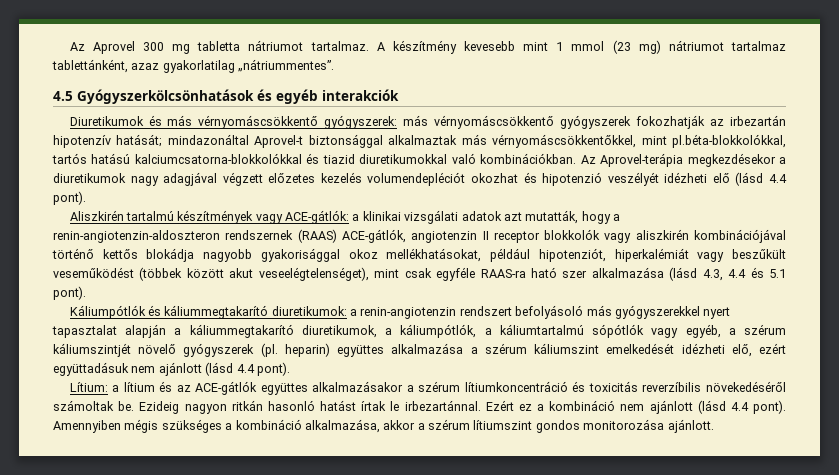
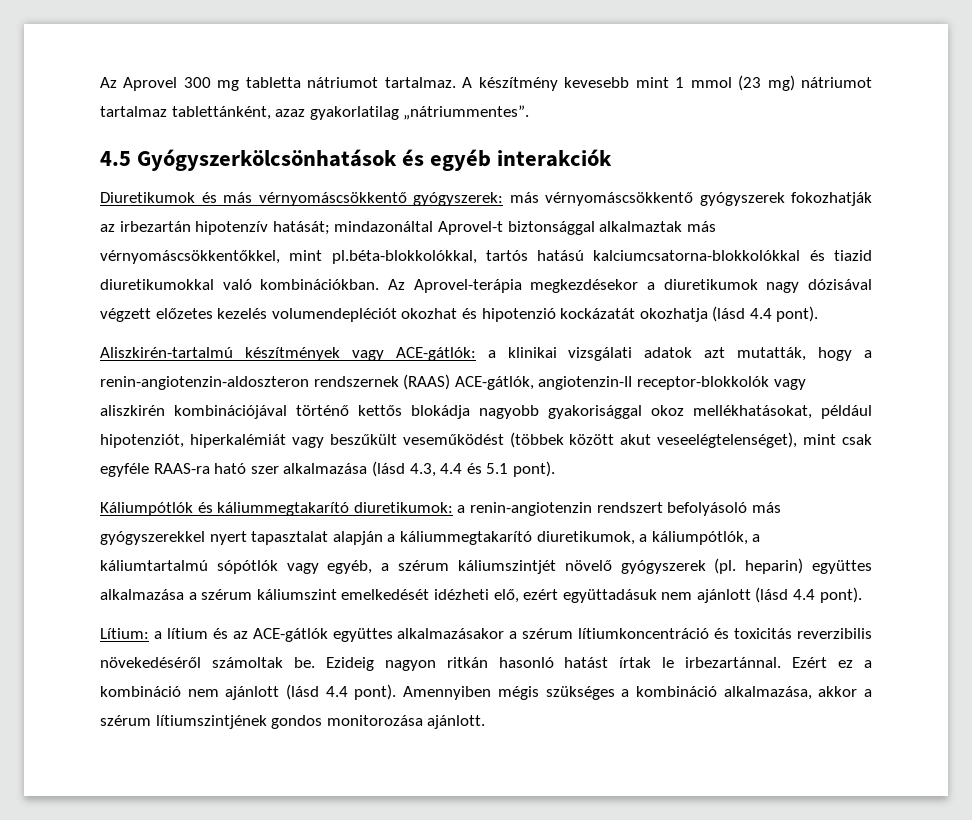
- Az Aprovel-terápia megkezdésekor a diuretikumok nagy adagjával végzett előzetes kezelés volumendepléciót okozhat és hipotenzió veszélyét idézheti elő (lásd 4.4 pont).
- Aliszkirén tartalmú készítmények vagy ACE-gátlók:
+ Az Aprovel-terápia megkezdésekor a diuretikumok nagy dózisával végzett előzetes kezelés volumendepléciót okozhat és hipotenzió kockázatát okozhatja (lásd 4.4 pont).
+ Aliszkirén-tartalmú készítmények vagy ACE-gátlók:
- a klinikai vizsgálati adatok azt mutatták, hogy a renin-angiotenzin-aldoszteron rendszernek (RAAS) ACE-gátlók, angiotenzin II receptor blokkolók vagy aliszkirén kombinációjával történő kettős blokádja nagyobb gyakorisággal okoz mellékhatásokat, például hipotenziót, hiperkalémiát vagy beszűkült veseműködést (többek között akut veseelégtelenséget), mint csak egyféle RAAS-ra ható szer alkalmazása (lásd 4.3, 4.4 és 5.1 pont).
+ a klinikai vizsgálati adatok azt mutatták, hogy a renin-angiotenzin-aldoszteron rendszernek (RAAS) ACE-gátlók, angiotenzin-II receptor-blokkolók vagy aliszkirén kombinációjával történő kettős blokádja nagyobb gyakorisággal okoz mellékhatásokat, például hipotenziót, hiperkalémiát vagy beszűkült veseműködést (többek között akut veseelégtelenséget), mint csak egyféle RAAS-ra ható szer alkalmazása (lásd 4.3, 4.4 és 5.1 pont).
- Lítium: a lítium és az ACE-gátlók együttes alkalmazásakor a szérum lítiumkoncentráció és toxicitás reverzíbilis növekedéséről számoltak be.
+ Lítium: a lítium és az ACE-gátlók együttes alkalmazásakor a szérum lítiumkoncentráció és toxicitás reverzibilis növekedéséről számoltak be.
- Amennyiben mégis szükséges a kombináció alkalmazása, akkor a szérum lítiumszint gondos monitorozása ajánlott.
+ Amennyiben mégis szükséges a kombináció alkalmazása, akkor a szérum lítiumszintjének gondos monitorozása ajánlott.

